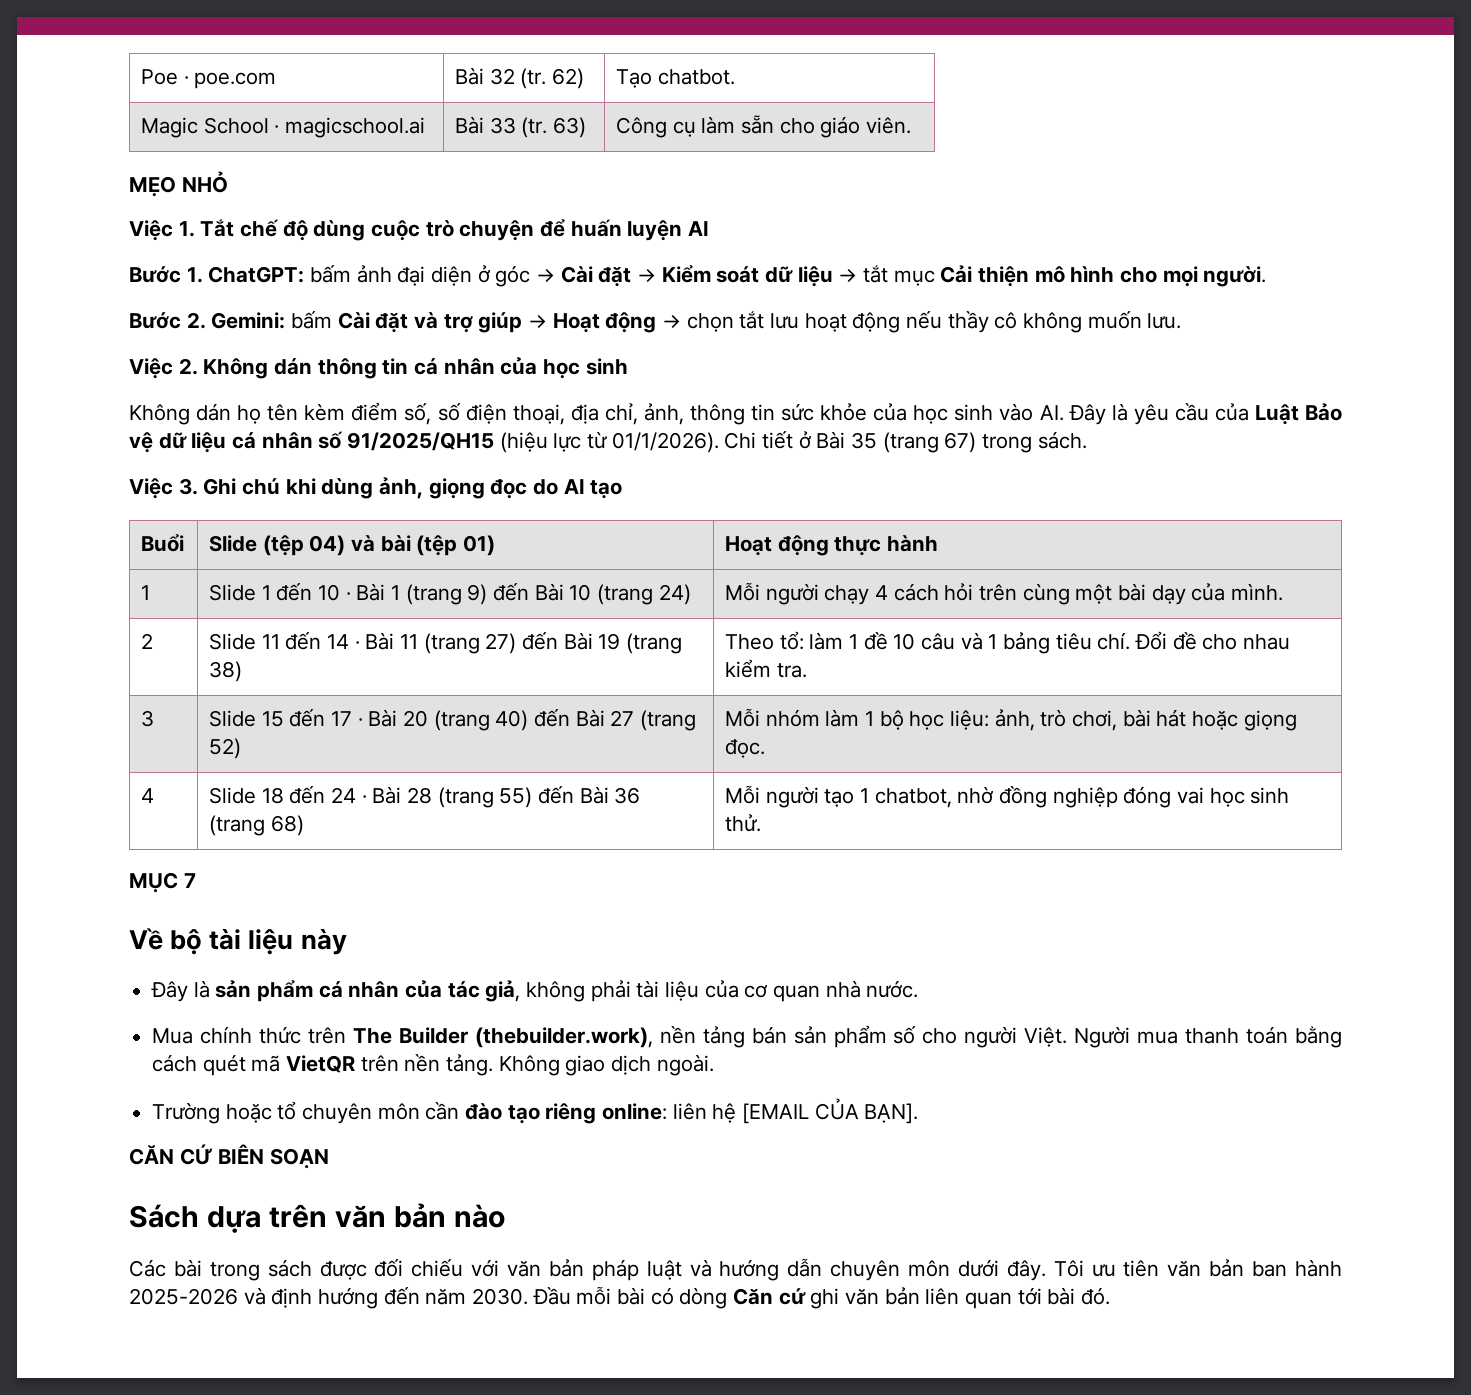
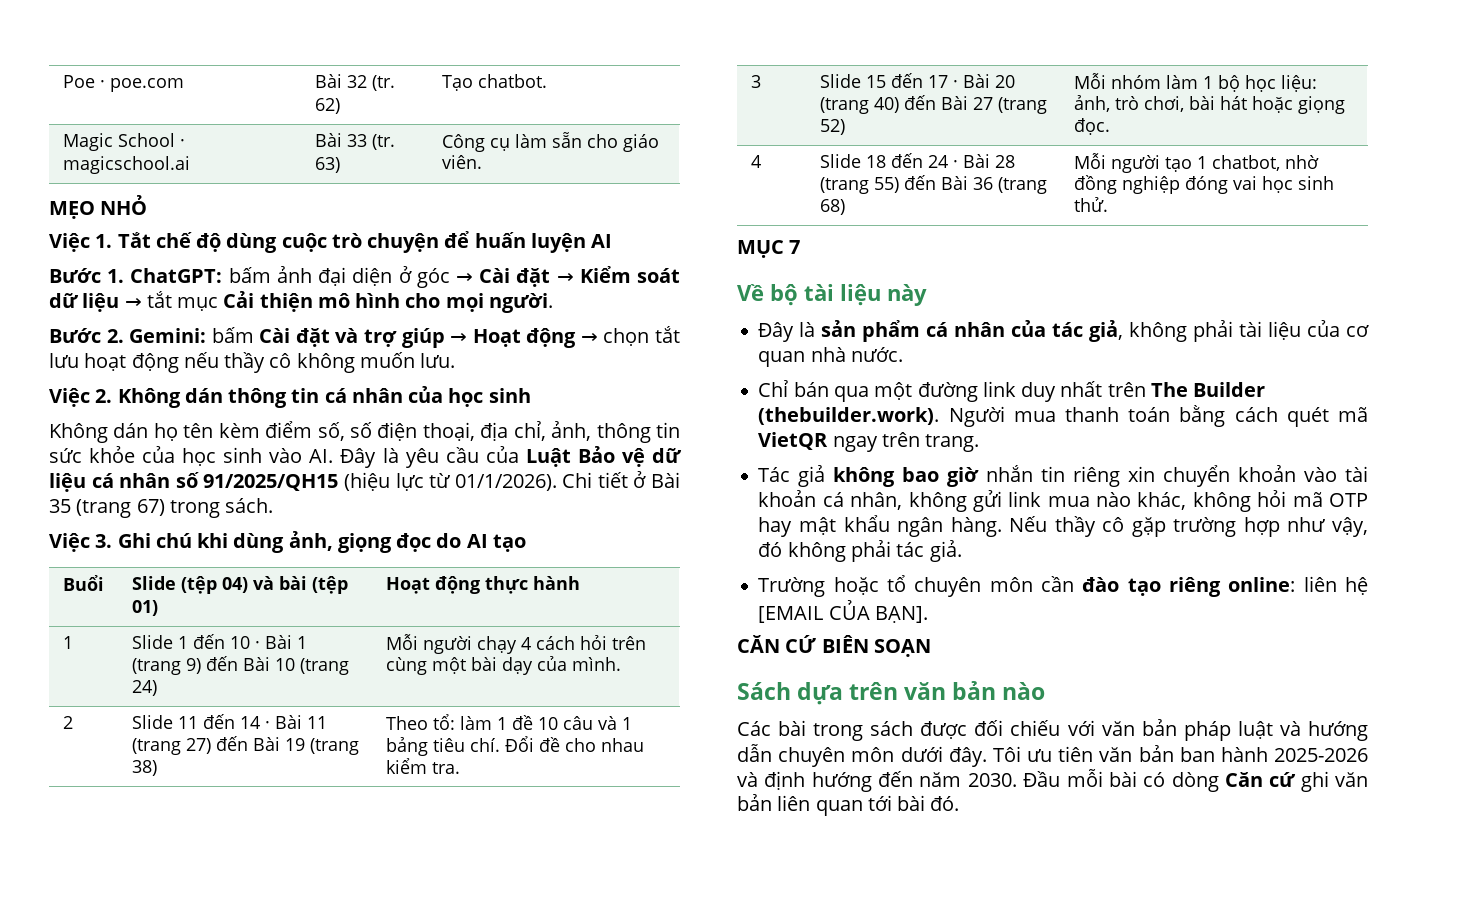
- Mua chính thức trên The Builder (thebuilder.work), nền tảng bán sản phẩm số cho người Việt. Người mua thanh toán bằng cách quét mã VietQR trên nền tảng. Không giao dịch ngoài.
+ Chỉ bán qua một đường link duy nhất trên The Builder (thebuilder.work). Người mua thanh toán bằng cách quét mã VietQR ngay trên trang.
+ Tác giả không bao giờ nhắn tin riêng xin chuyển khoản vào tài khoản cá nhân, không gửi link mua nào khác, không hỏi mã OTP hay mật khẩu ngân hàng. Nếu thầy cô gặp trường hợp như vậy, đó không phải tác giả.

